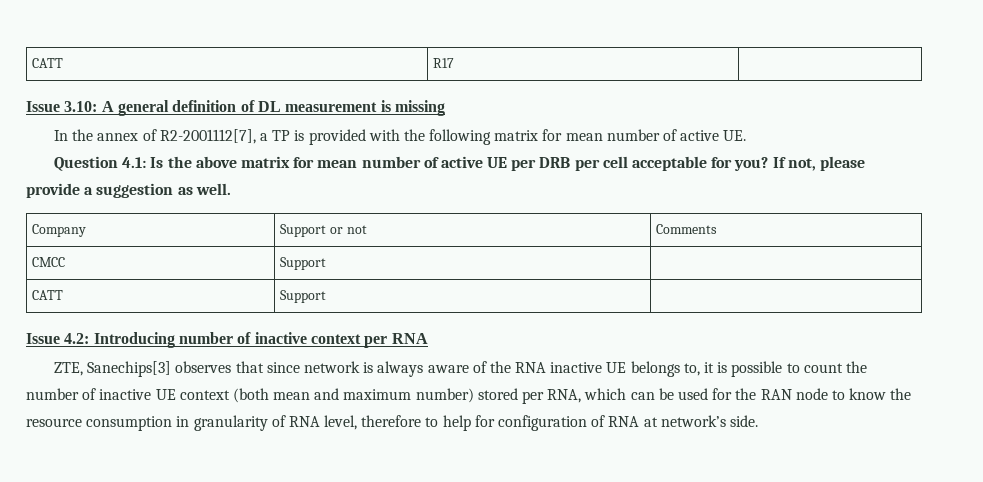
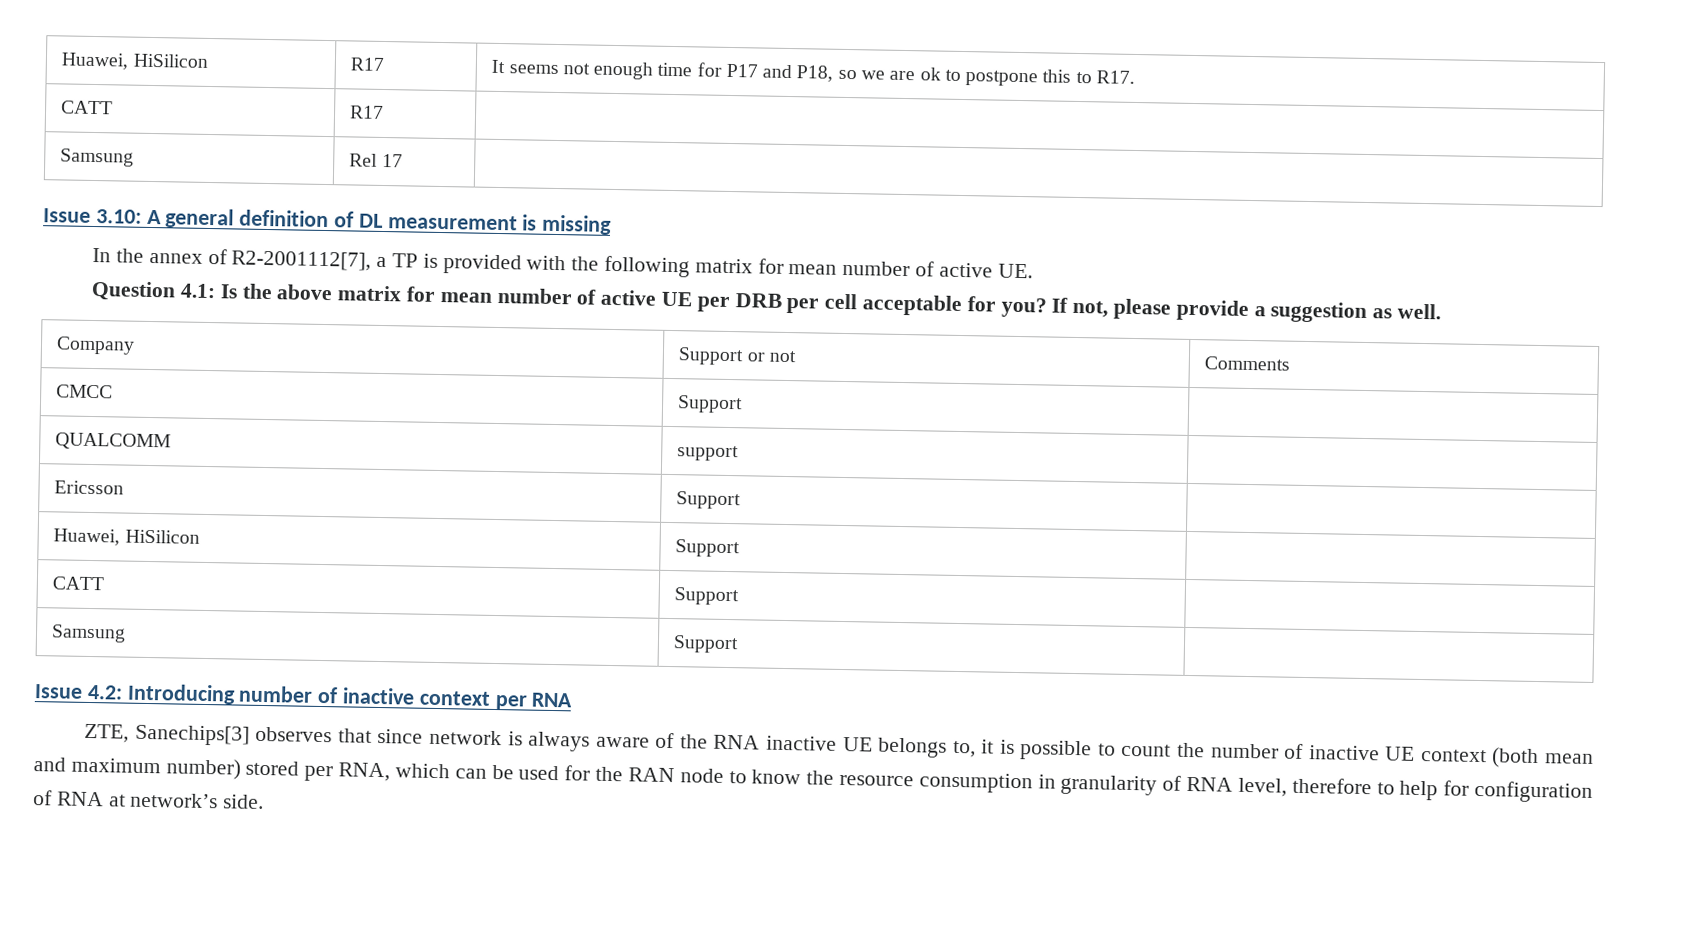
+ Huawei, HiSilicon | R17 | It seems not enough time for P17 and P18, so we are ok to postpone this to R17.
+ Samsung | Rel 17 |
+ QUALCOMM | support |
+ Ericsson | Support |
+ Huawei, HiSilicon | Support |
+ Samsung | Support |

